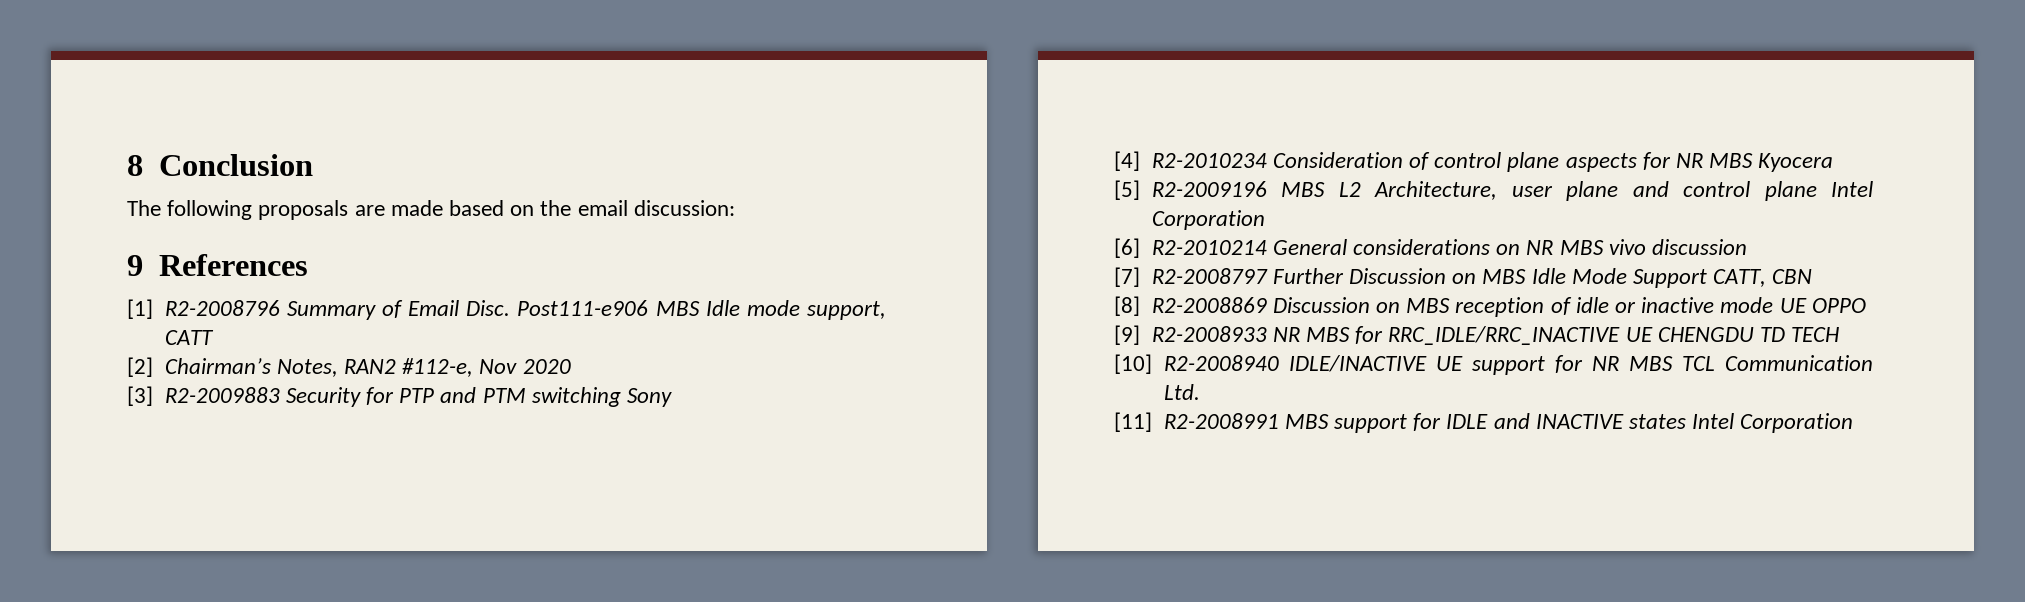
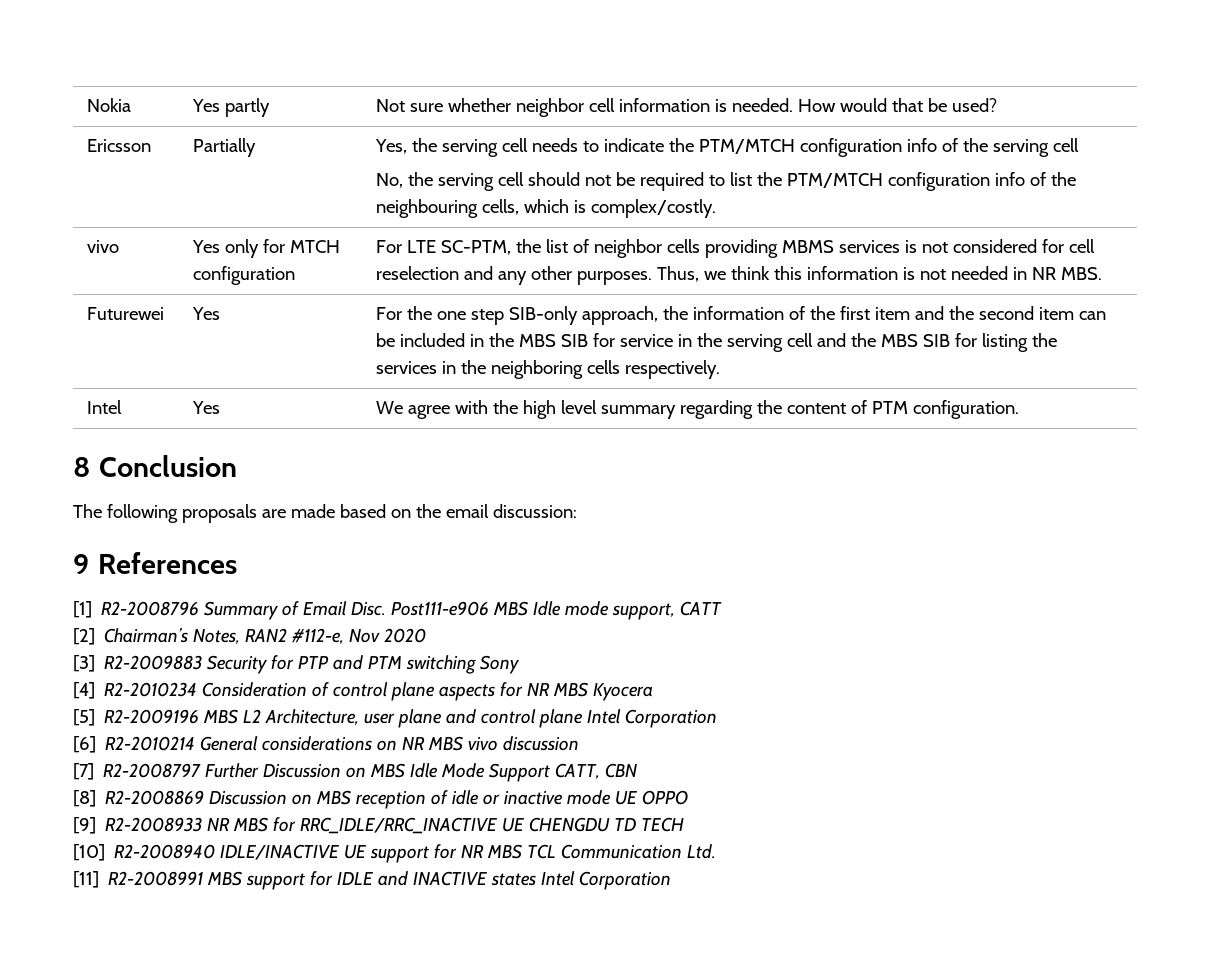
+ Nokia | Yes partly | Not sure whether neighbor cell information is needed. How would that be used?
+ Ericsson | Partially | Yes, the serving cell needs to indicate the PTM/MTCH configuration info of the serving cell
+ No, the serving cell should not be required to list the PTM/MTCH configuration info of the neighbouring cells, which is complex/costly.
+ vivo | Yes only for MTCH configuration | For LTE SC-PTM, the list of neighbor cells providing MBMS services is not considered for cell reselection and any other purposes. Thus, we think this information is not needed in NR MBS.
+ Futurewei | Yes | For the one step SIB-only approach, the information of the first item and the second item can be included in the MBS SIB for service in the serving cell and the MBS SIB for listing the services in the neighboring cells respectively.
+ Intel | Yes | We agree with the high level summary regarding the content of PTM configuration.

